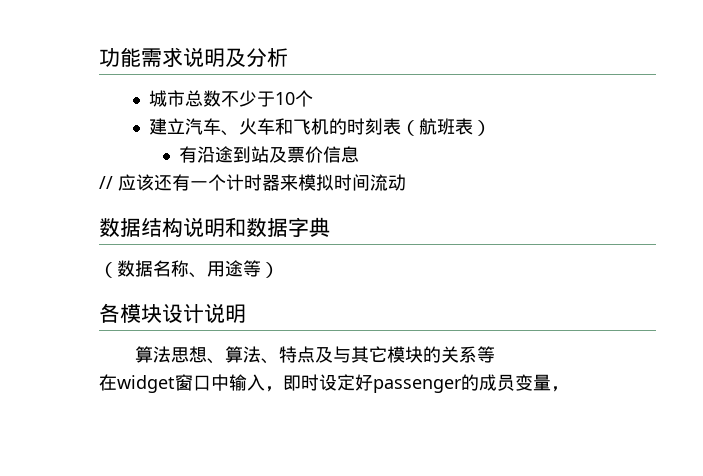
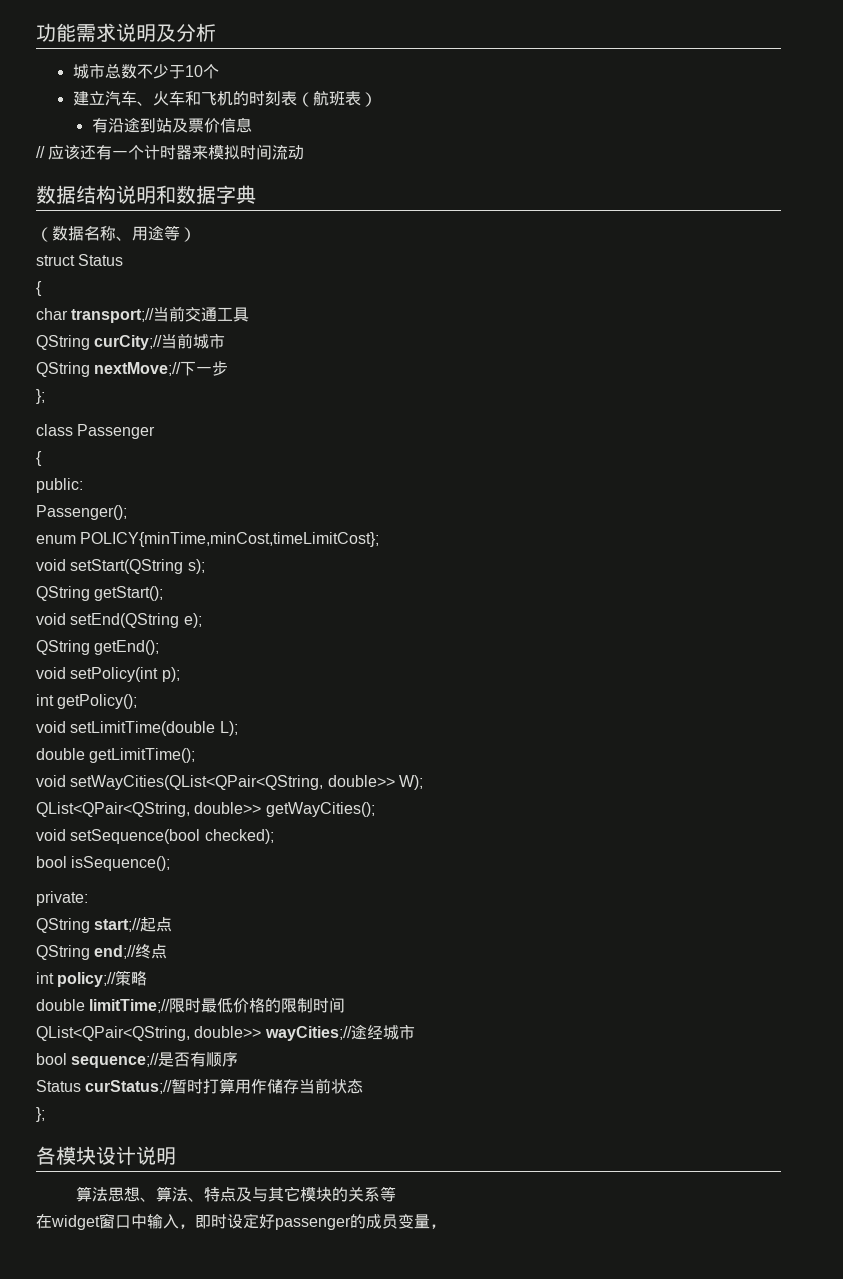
+ struct Status
+ {
+ char transport;//当前交通工具
+ QString curCity;//当前城市
+ QString nextMove;//下一步
+ };
+ class Passenger
+ {
+ public:
+ Passenger();
+ enum POLICY{minTime,minCost,timeLimitCost};
+ void setStart(QString s);
+ QString getStart();
+ void setEnd(QString e);
+ QString getEnd();
+ void setPolicy(int p);
+ int getPolicy();
+ void setLimitTime(double L);
+ double getLimitTime();
+ void setWayCities(QList<QPair<QString, double>> W);
+ QList<QPair<QString, double>> getWayCities();
+ void setSequence(bool checked);
+ bool isSequence();
+ private:
+ QString start;//起点
+ QString end;//终点
+ int policy;//策略
+ double limitTime;//限时最低价格的限制时间
+ QList<QPair<QString, double>> wayCities;//途经城市
+ bool sequence;//是否有顺序
+ Status curStatus;//暂时打算用作储存当前状态
+ };

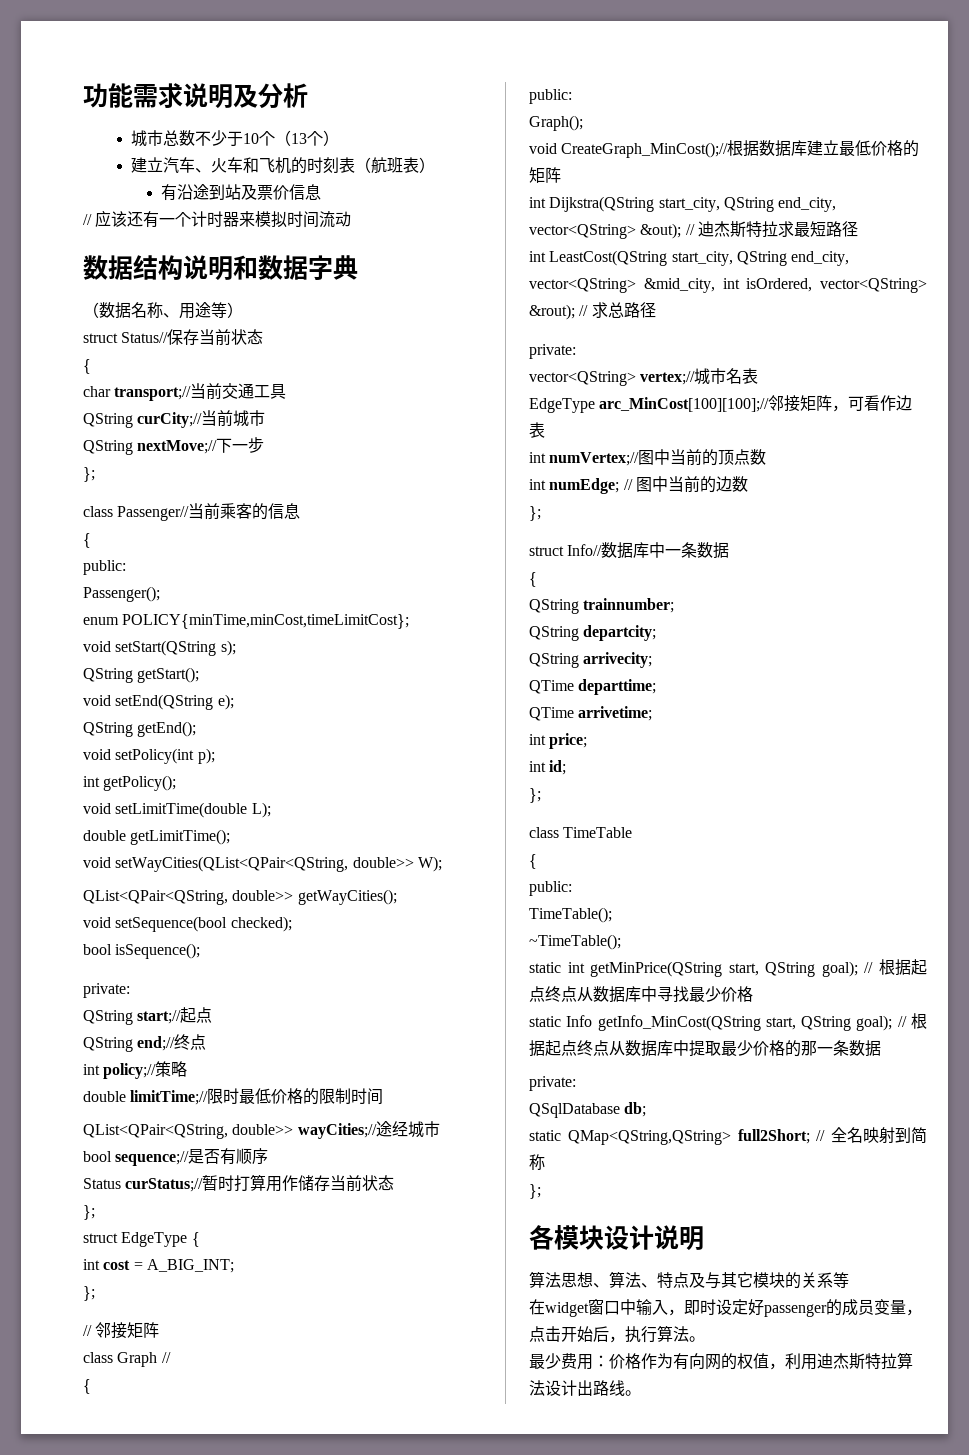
- 城市总数不少于10个
+ 城市总数不少于10个（13个）
- struct Status
+ struct Status//保存当前状态
- class Passenger
+ class Passenger//当前乘客的信息
+ struct EdgeType {
+ int cost = A_BIG_INT;
+ };
+ // 邻接矩阵
+ class Graph //
+ {
+ public:
+ Graph();
+ void CreateGraph_MinCost();//根据数据库建立最低价格的矩阵
+ int Dijkstra(QString start_city, QString end_city, vector<QString> &out); // 迪杰斯特拉求最短路径
+ int LeastCost(QString start_city, QString end_city, vector<QString> &mid_city, int isOrdered, vector<QString> &rout); // 求总路径
+ private:
+ vector<QString> vertex;//城市名表
+ EdgeType arc_MinCost[100][100];//邻接矩阵，可看作边表
+ int numVertex;//图中当前的顶点数
+ int numEdge; // 图中当前的边数
+ };
+ struct Info//数据库中一条数据
+ {
+ QString trainnumber;
+ QString departcity;
+ QString arrivecity;
+ QTime departtime;
+ QTime arrivetime;
+ int price;
+ int id;
+ };
+ class TimeTable
+ {
+ public:
+ TimeTable();
+ ~TimeTable();
+ static int getMinPrice(QString start, QString goal); // 根据起点终点从数据库中寻找最少价格
+ static Info getInfo_MinCost(QString start, QString goal); // 根据起点终点从数据库中提取最少价格的那一条数据
+ private:
+ QSqlDatabase db;
+ static QMap<QString,QString> full2Short; // 全名映射到简称
+ };
- 在widget窗口中输入，即时设定好passenger的成员变量，
+ 在widget窗口中输入，即时设定好passenger的成员变量，点击开始后，执行算法。
+ 最少费用：价格作为有向网的权值，利用迪杰斯特拉算法设计出路线。

